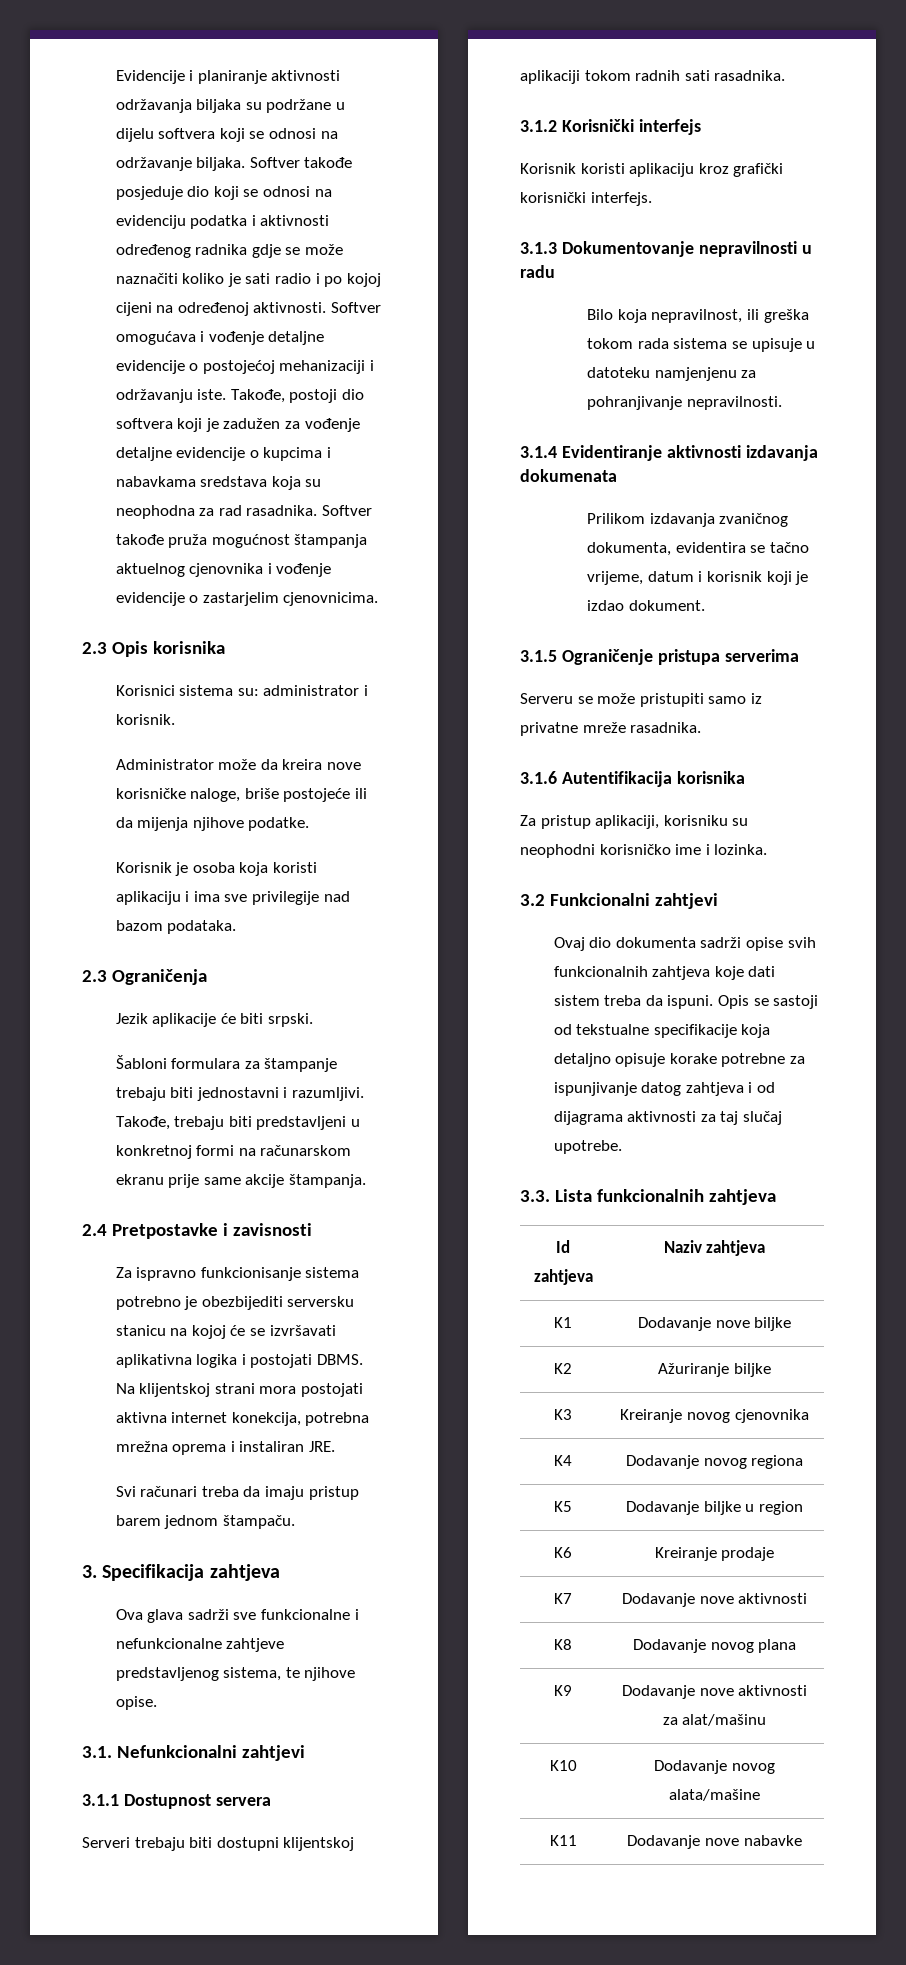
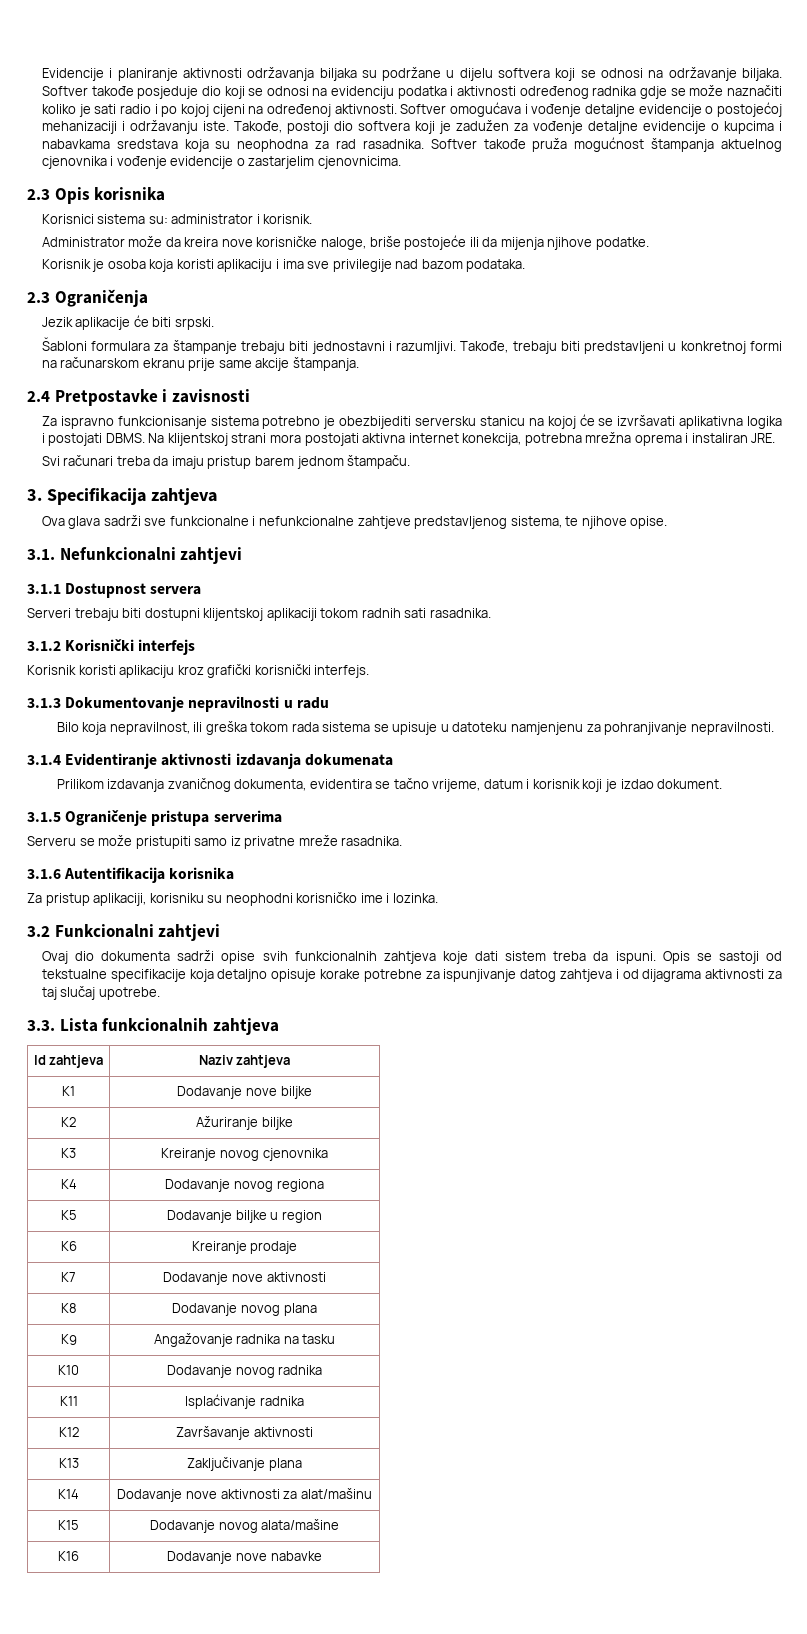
- K9 | Dodavanje nove aktivnosti za alat/mašinu
+ K9 | Angažovanje radnika na tasku
+ K10 | Dodavanje novog radnika
+ K11 | Isplaćivanje radnika
+ K12 | Završavanje aktivnosti
+ K13 | Zaključivanje plana
+ K14 | Dodavanje nove aktivnosti za alat/mašinu
- K10 | Dodavanje novog alata/mašine
+ K15 | Dodavanje novog alata/mašine
- K11 | Dodavanje nove nabavke
+ K16 | Dodavanje nove nabavke

